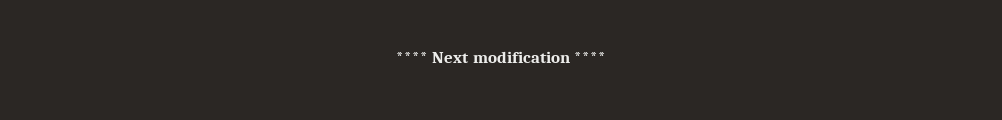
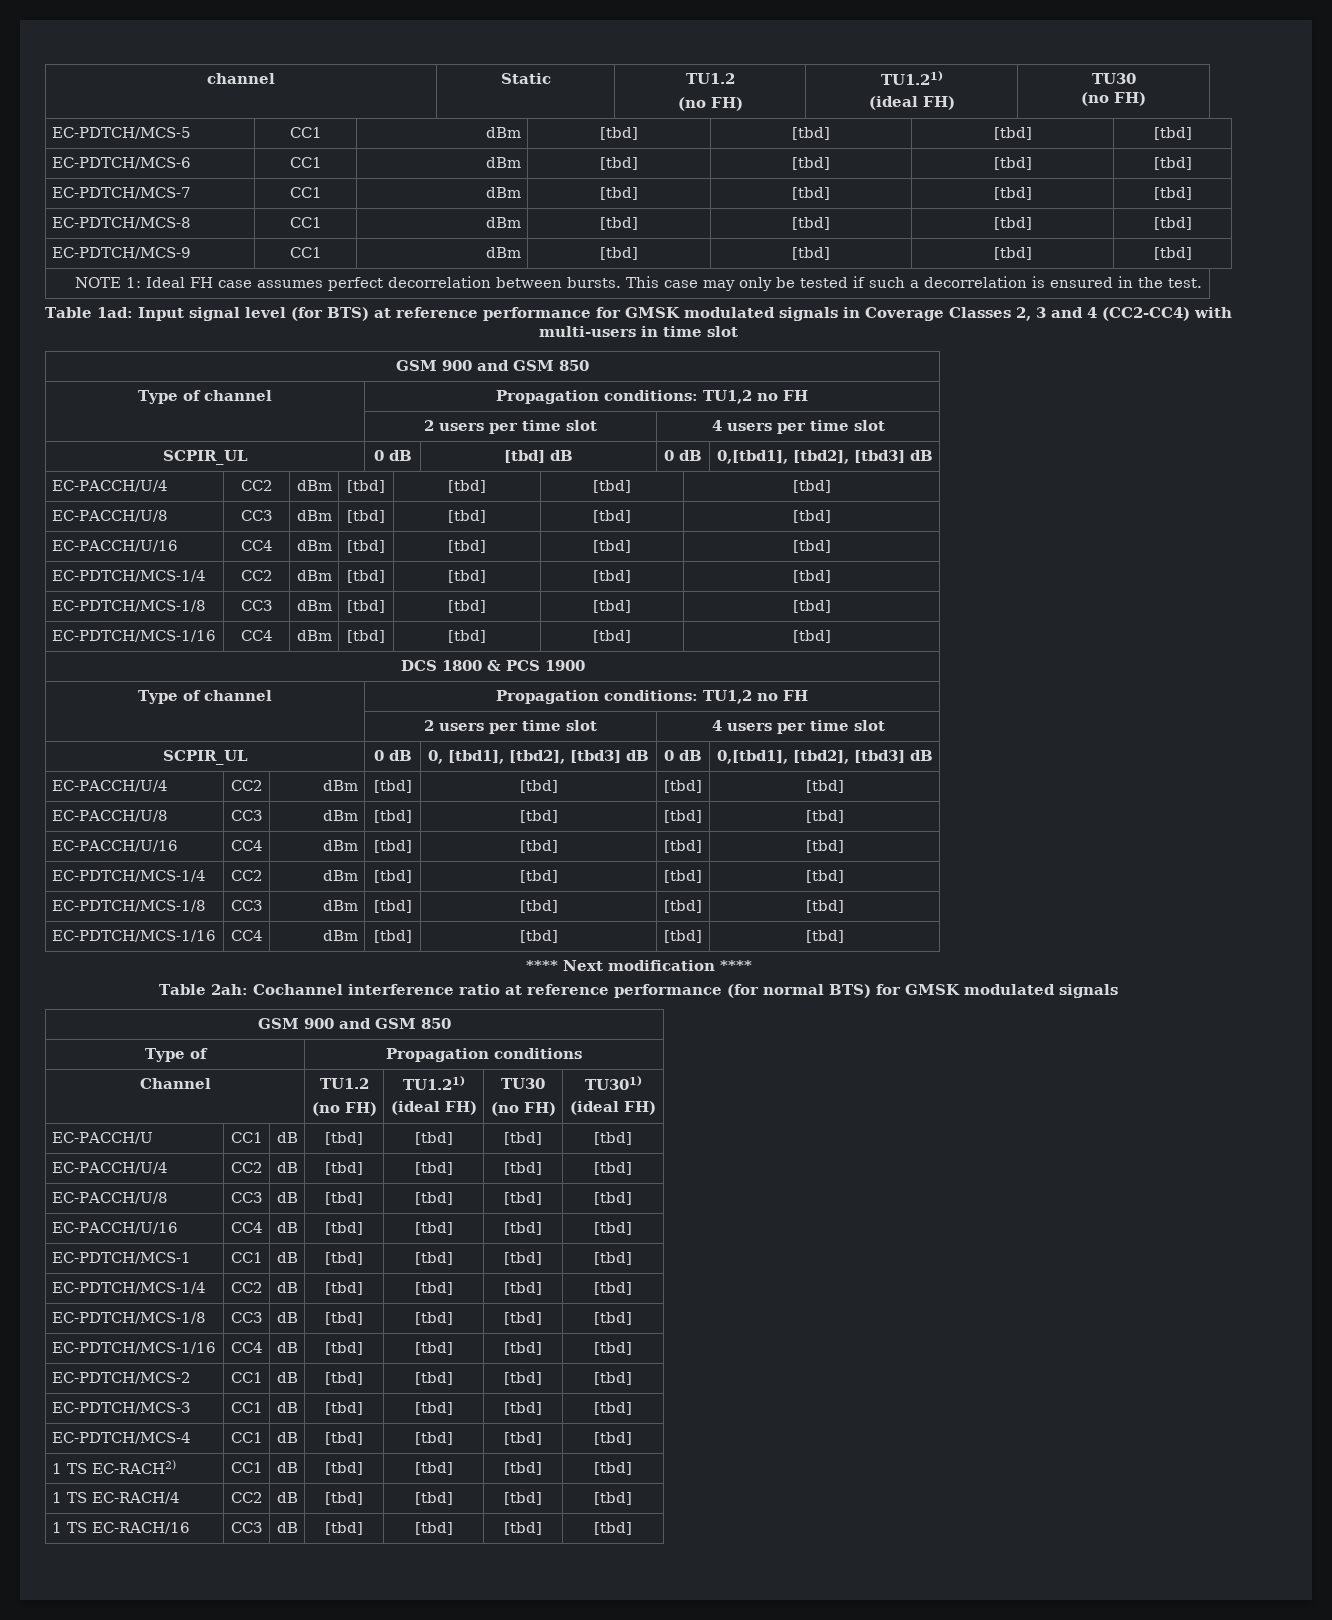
+ channel | Static | TU1.2
+ (no FH) | TU1.21)
+ (ideal FH) | TU30
+ (no FH)
+ EC-PDTCH/MCS-5 | CC1 | dBm | [tbd] | [tbd] | [tbd] | [tbd]
+ EC-PDTCH/MCS-6 | CC1 | dBm | [tbd] | [tbd] | [tbd] | [tbd]
+ EC-PDTCH/MCS-7 | CC1 | dBm | [tbd] | [tbd] | [tbd] | [tbd]
+ EC-PDTCH/MCS-8 | CC1 | dBm | [tbd] | [tbd] | [tbd] | [tbd]
+ EC-PDTCH/MCS-9 | CC1 | dBm | [tbd] | [tbd] | [tbd] | [tbd]
+ NOTE 1: Ideal FH case assumes perfect decorrelation between bursts. This case may only be tested if such a decorrelation is ensured in the test.
+ Table 1ad: Input signal level (for BTS) at reference performance for GMSK modulated signals in Coverage Classes 2, 3 and 4 (CC2-CC4) with multi-users in time slot
+ GSM 900 and GSM 850
+ Type of channel | Propagation conditions: TU1,2 no FH
+ | 2 users per time slot | 4 users per time slot
+ SCPIR_UL | 0 dB | [tbd] dB | 0 dB | 0,[tbd1], [tbd2], [tbd3] dB
+ EC-PACCH/U/4 | CC2 | dBm | [tbd] | [tbd] | [tbd] | [tbd]
+ EC-PACCH/U/8 | CC3 | dBm | [tbd] | [tbd] | [tbd] | [tbd]
+ EC-PACCH/U/16 | CC4 | dBm | [tbd] | [tbd] | [tbd] | [tbd]
+ EC-PDTCH/MCS-1/4 | CC2 | dBm | [tbd] | [tbd] | [tbd] | [tbd]
+ EC-PDTCH/MCS-1/8 | CC3 | dBm | [tbd] | [tbd] | [tbd] | [tbd]
+ EC-PDTCH/MCS-1/16 | CC4 | dBm | [tbd] | [tbd] | [tbd] | [tbd]
+ DCS 1800 & PCS 1900
+ Type of channel | Propagation conditions: TU1,2 no FH
+ | 2 users per time slot | 4 users per time slot
+ SCPIR_UL | 0 dB | 0, [tbd1], [tbd2], [tbd3] dB | 0 dB | 0,[tbd1], [tbd2], [tbd3] dB
+ EC-PACCH/U/4 | CC2 | dBm | [tbd] | [tbd] | [tbd] | [tbd]
+ EC-PACCH/U/8 | CC3 | dBm | [tbd] | [tbd] | [tbd] | [tbd]
+ EC-PACCH/U/16 | CC4 | dBm | [tbd] | [tbd] | [tbd] | [tbd]
+ EC-PDTCH/MCS-1/4 | CC2 | dBm | [tbd] | [tbd] | [tbd] | [tbd]
+ EC-PDTCH/MCS-1/8 | CC3 | dBm | [tbd] | [tbd] | [tbd] | [tbd]
+ EC-PDTCH/MCS-1/16 | CC4 | dBm | [tbd] | [tbd] | [tbd] | [tbd]
  **** Next modification ****
+ Table 2ah: Cochannel interference ratio at reference performance (for normal BTS) for GMSK modulated signals
+ GSM 900 and GSM 850
+ Type of | Propagation conditions
+ Channel | TU1.2
+ (no FH) | TU1.21)
+ (ideal FH) | TU30
+ (no FH) | TU301)
+ (ideal FH)
+ EC-PACCH/U | CC1 | dB | [tbd] | [tbd] | [tbd] | [tbd]
+ EC-PACCH/U/4 | CC2 | dB | [tbd] | [tbd] | [tbd] | [tbd]
+ EC-PACCH/U/8 | CC3 | dB | [tbd] | [tbd] | [tbd] | [tbd]
+ EC-PACCH/U/16 | CC4 | dB | [tbd] | [tbd] | [tbd] | [tbd]
+ EC-PDTCH/MCS-1 | CC1 | dB | [tbd] | [tbd] | [tbd] | [tbd]
+ EC-PDTCH/MCS-1/4 | CC2 | dB | [tbd] | [tbd] | [tbd] | [tbd]
+ EC-PDTCH/MCS-1/8 | CC3 | dB | [tbd] | [tbd] | [tbd] | [tbd]
+ EC-PDTCH/MCS-1/16 | CC4 | dB | [tbd] | [tbd] | [tbd] | [tbd]
+ EC-PDTCH/MCS-2 | CC1 | dB | [tbd] | [tbd] | [tbd] | [tbd]
+ EC-PDTCH/MCS-3 | CC1 | dB | [tbd] | [tbd] | [tbd] | [tbd]
+ EC-PDTCH/MCS-4 | CC1 | dB | [tbd] | [tbd] | [tbd] | [tbd]
+ 1 TS EC-RACH2) | CC1 | dB | [tbd] | [tbd] | [tbd] | [tbd]
+ 1 TS EC-RACH/4 | CC2 | dB | [tbd] | [tbd] | [tbd] | [tbd]
+ 1 TS EC-RACH/16 | CC3 | dB | [tbd] | [tbd] | [tbd] | [tbd]

